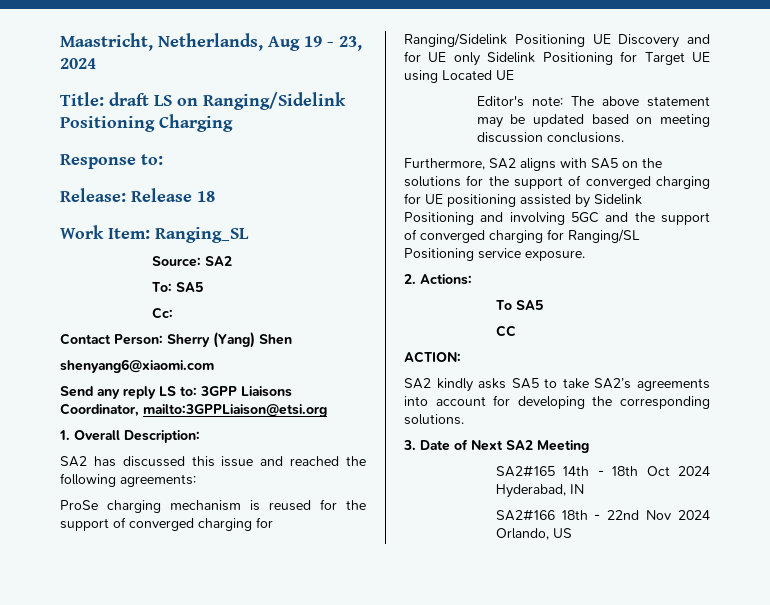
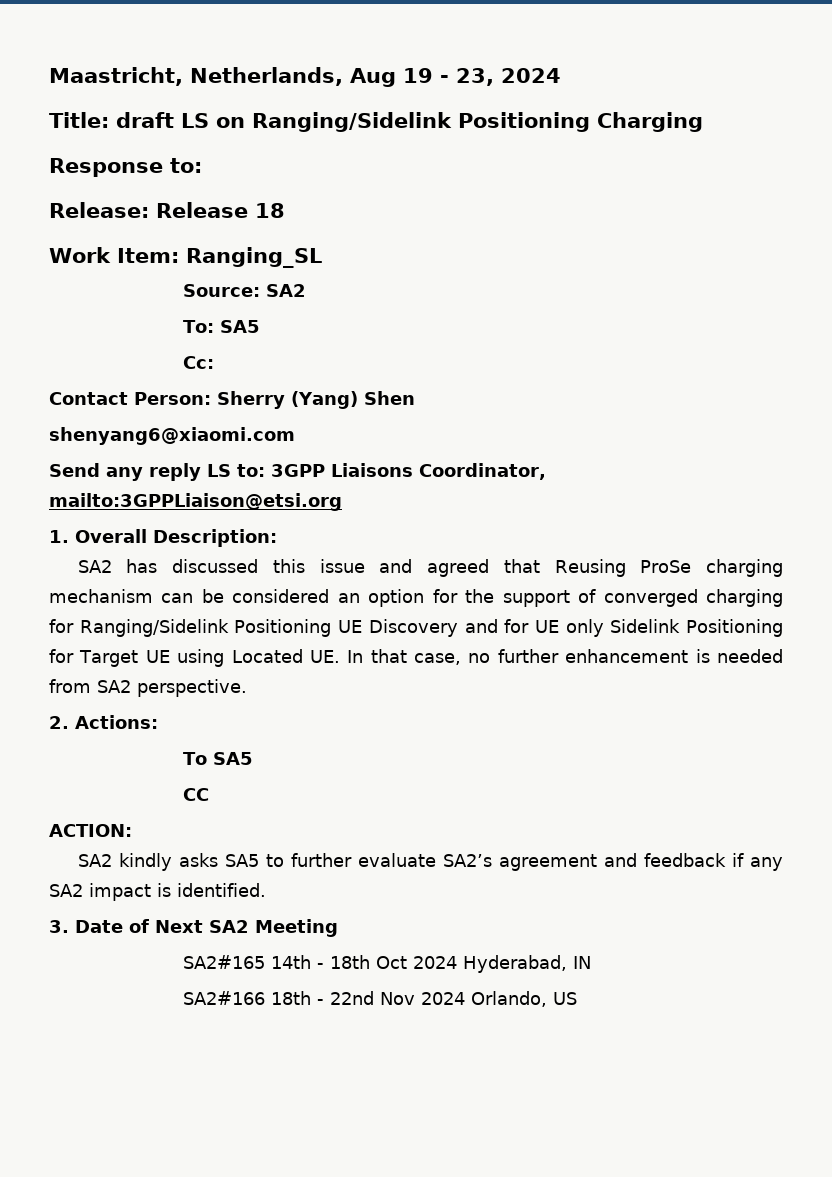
- SA2 has discussed this issue and reached the following agreements:
- ProSe charging mechanism is reused for the support of converged charging for Ranging/Sidelink Positioning UE Discovery and for UE only Sidelink Positioning for Target UE using Located UE
- Editor's note: The above statement may be updated based on meeting discussion conclusions.
- Furthermore, SA2 aligns with SA5 on the solutions for the support of converged charging for UE positioning assisted by Sidelink Positioning and involving 5GC and the support of converged charging for Ranging/SL Positioning service exposure.
+ SA2 has discussed this issue and agreed that Reusing ProSe charging mechanism can be considered an option for the support of converged charging for Ranging/Sidelink Positioning UE Discovery and for UE only Sidelink Positioning for Target UE using Located UE. In that case, no further enhancement is needed from SA2 perspective.
- SA2 kindly asks SA5 to take SA2’s agreements into account for developing the corresponding solutions.
+ SA2 kindly asks SA5 to further evaluate SA2’s agreement and feedback if any SA2 impact is identified.

